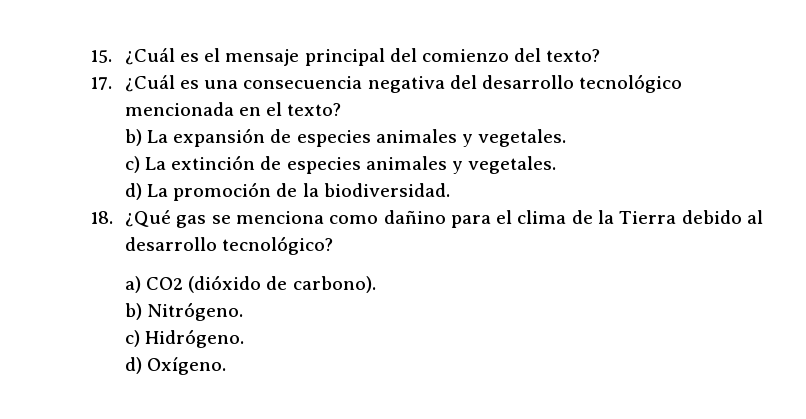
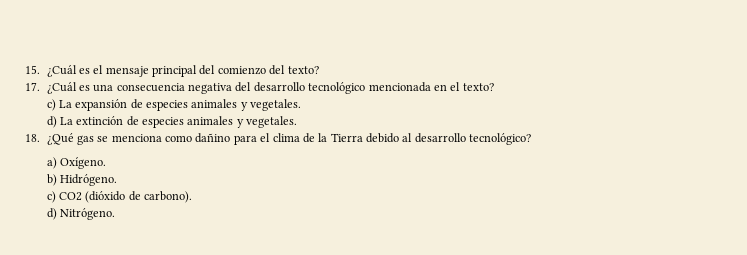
- b) La expansión de especies animales y vegetales.
+ c) La expansión de especies animales y vegetales.
- c) La extinción de especies animales y vegetales.
+ d) La extinción de especies animales y vegetales.
- d) La promoción de la biodiversidad.
- a) CO2 (dióxido de carbono).
+ a) Oxígeno.
+ b) Hidrógeno.
+ c) CO2 (dióxido de carbono).
- b) Nitrógeno.
+ d) Nitrógeno.
- c) Hidrógeno.
- d) Oxígeno.

